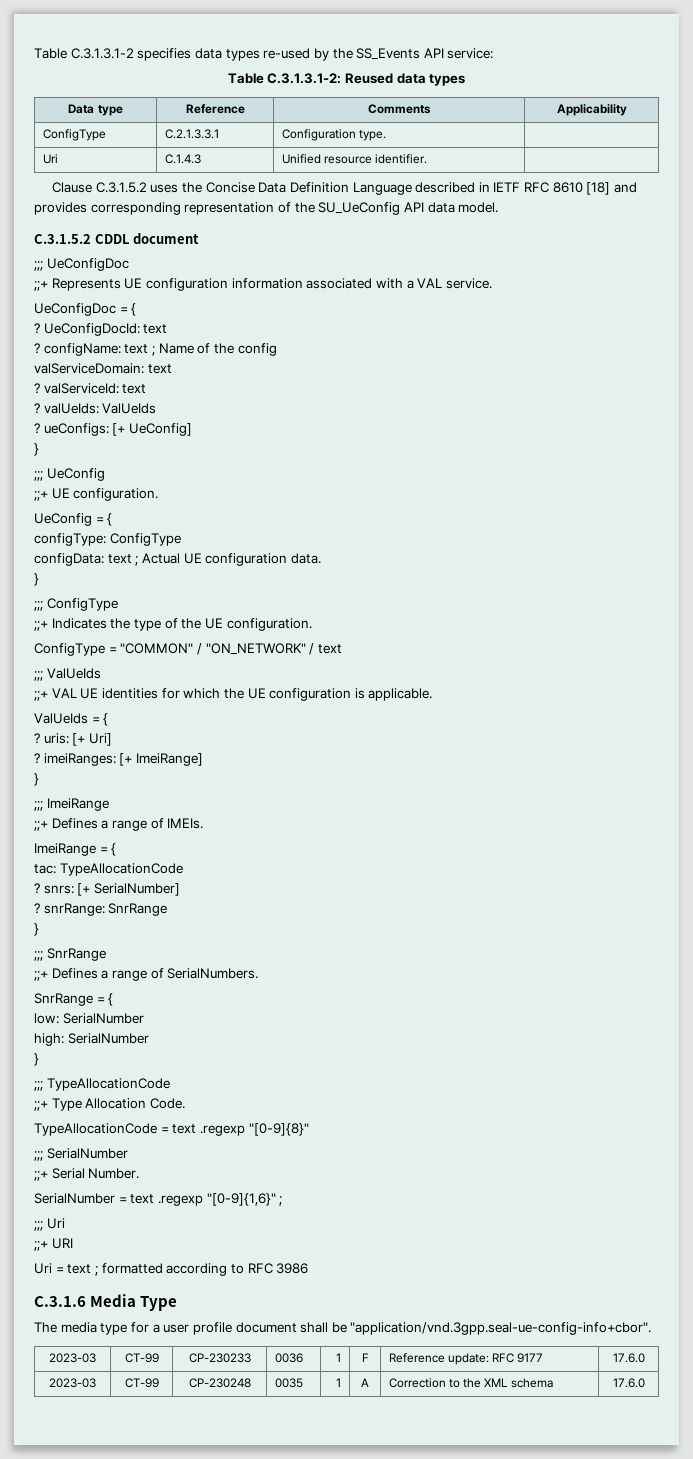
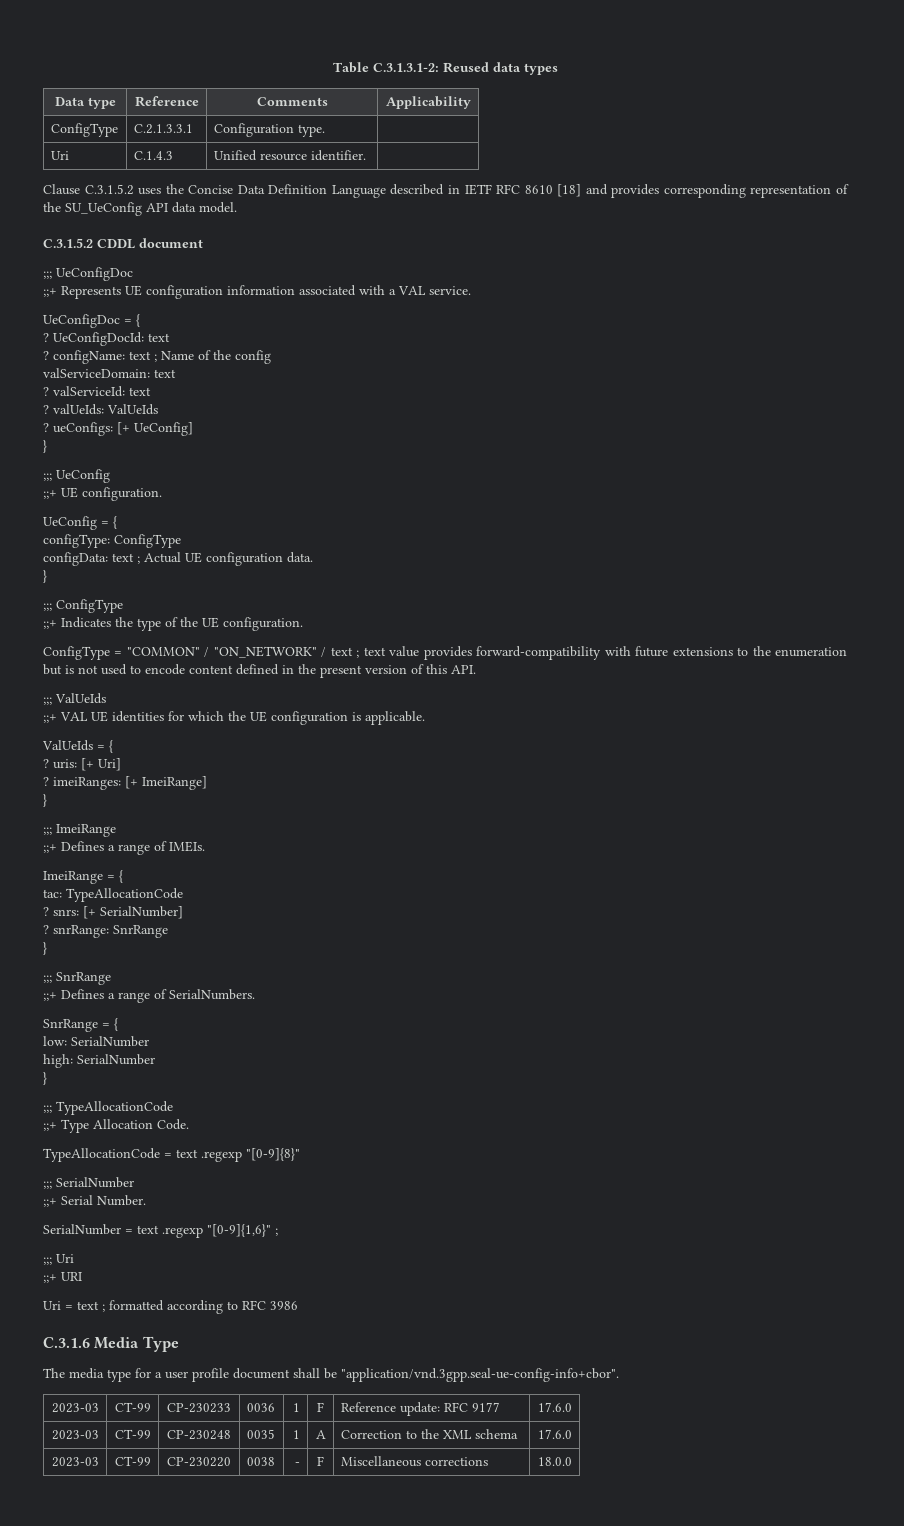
- Table C.3.1.3.1-2 specifies data types re-used by the SS_Events API service:
- ConfigType = "COMMON" / "ON_NETWORK" / text
+ ConfigType = "COMMON" / "ON_NETWORK" / text ; text value provides forward-compatibility with future extensions to the enumeration but is not used to encode content defined in the present version of this API.
+ 2023-03 | CT-99 | CP-230220 | 0038 | - | F | Miscellaneous corrections | 18.0.0

